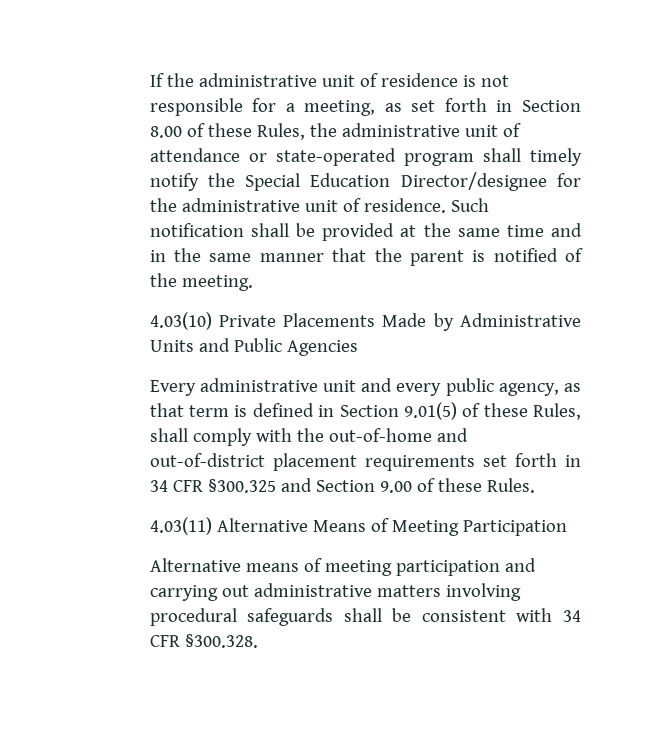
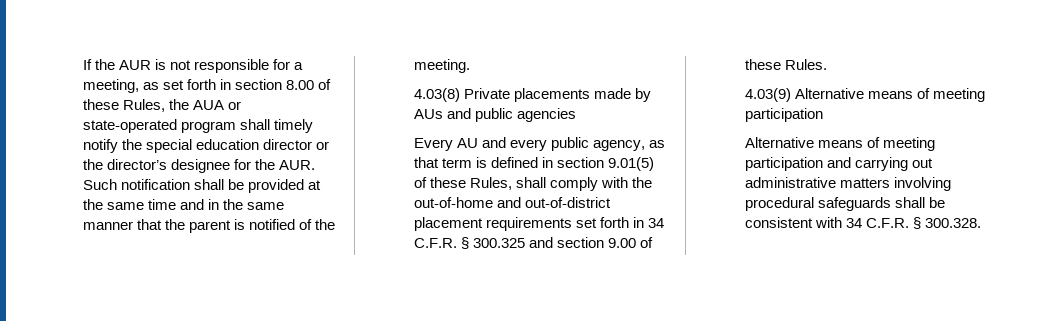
- If the administrative unit of residence is not responsible for a meeting, as set forth in Section 8.00 of these Rules, the administrative unit of attendance or state-operated program shall timely notify the Special Education Director/designee for the administrative unit of residence. Such notification shall be provided at the same time and in the same manner that the parent is notified of the meeting.
+ If the AUR is not responsible for a meeting, as set forth in section 8.00 of these Rules, the AUA or state-operated program shall timely notify the special education director or the director’s designee for the AUR. Such notification shall be provided at the same time and in the same manner that the parent is notified of the meeting.
- 4.03(10) Private Placements Made by Administrative Units and Public Agencies
+ 4.03(8) Private placements made by AUs and public agencies
- Every administrative unit and every public agency, as that term is defined in Section 9.01(5) of these Rules, shall comply with the out-of-home and out-of-district placement requirements set forth in 34 CFR §300.325 and Section 9.00 of these Rules.
+ Every AU and every public agency, as that term is defined in section 9.01(5) of these Rules, shall comply with the out-of-home and out-of-district placement requirements set forth in 34 C.F.R. § 300.325 and section 9.00 of these Rules.
- 4.03(11) Alternative Means of Meeting Participation
+ 4.03(9) Alternative means of meeting participation
- Alternative means of meeting participation and carrying out administrative matters involving procedural safeguards shall be consistent with 34 CFR §300.328.
+ Alternative means of meeting participation and carrying out administrative matters involving procedural safeguards shall be consistent with 34 C.F.R. § 300.328.

